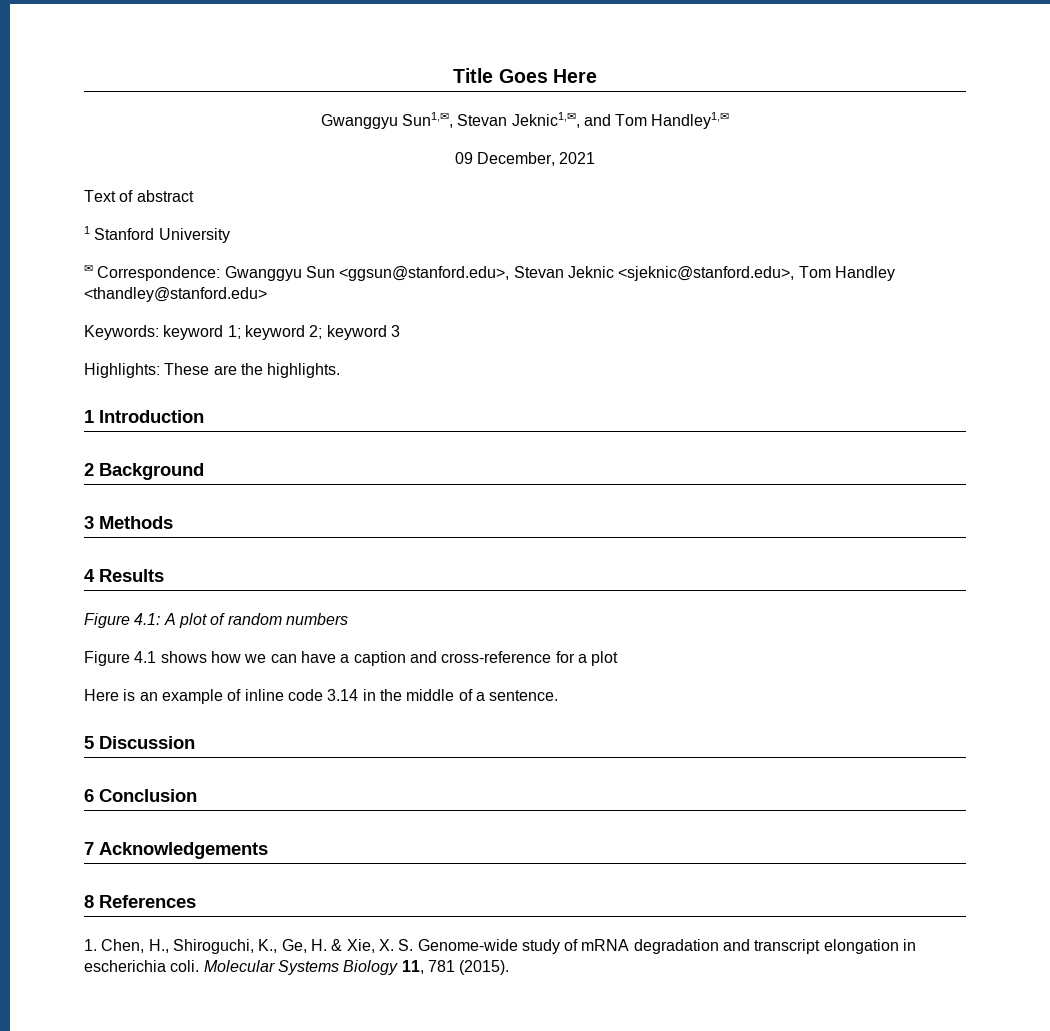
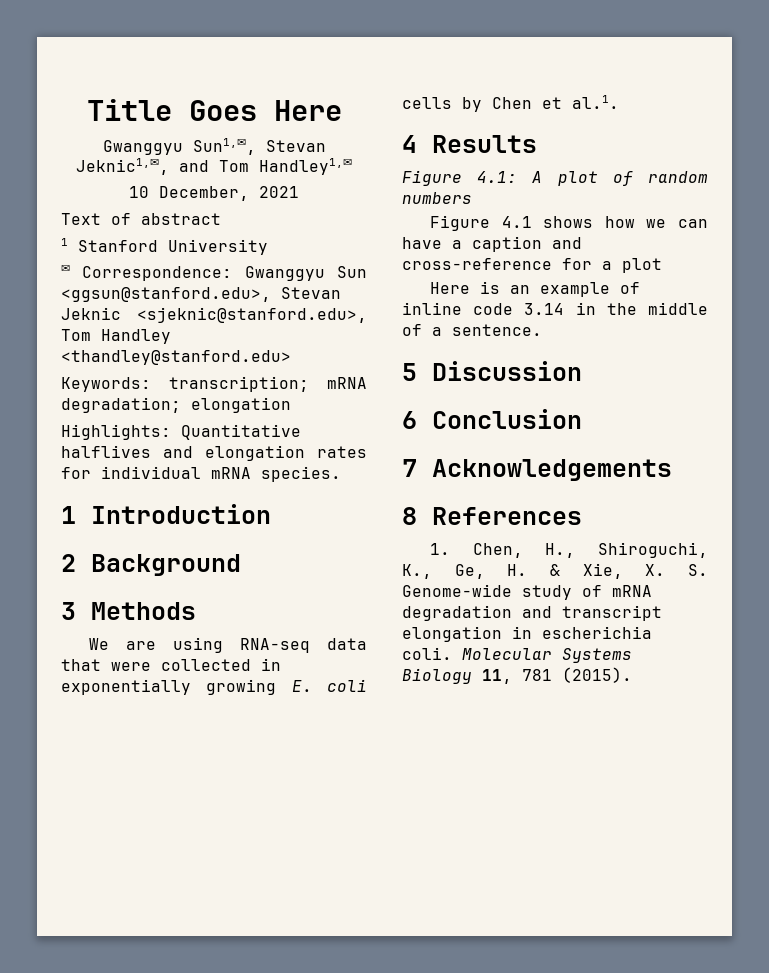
- 09 December, 2021
+ 10 December, 2021
- Keywords: keyword 1; keyword 2; keyword 3
- Highlights: These are the highlights.
+ Keywords: transcription; mRNA degradation; elongation
+ Highlights: Quantitative halflives and elongation rates for individual mRNA species.
+ We are using RNA-seq data that were collected in exponentially growing E. coli cells by Chen et al.1.

